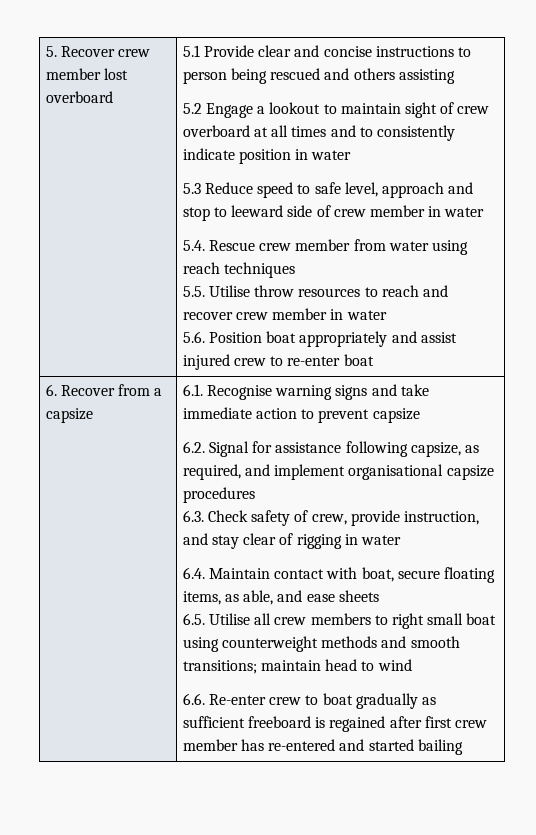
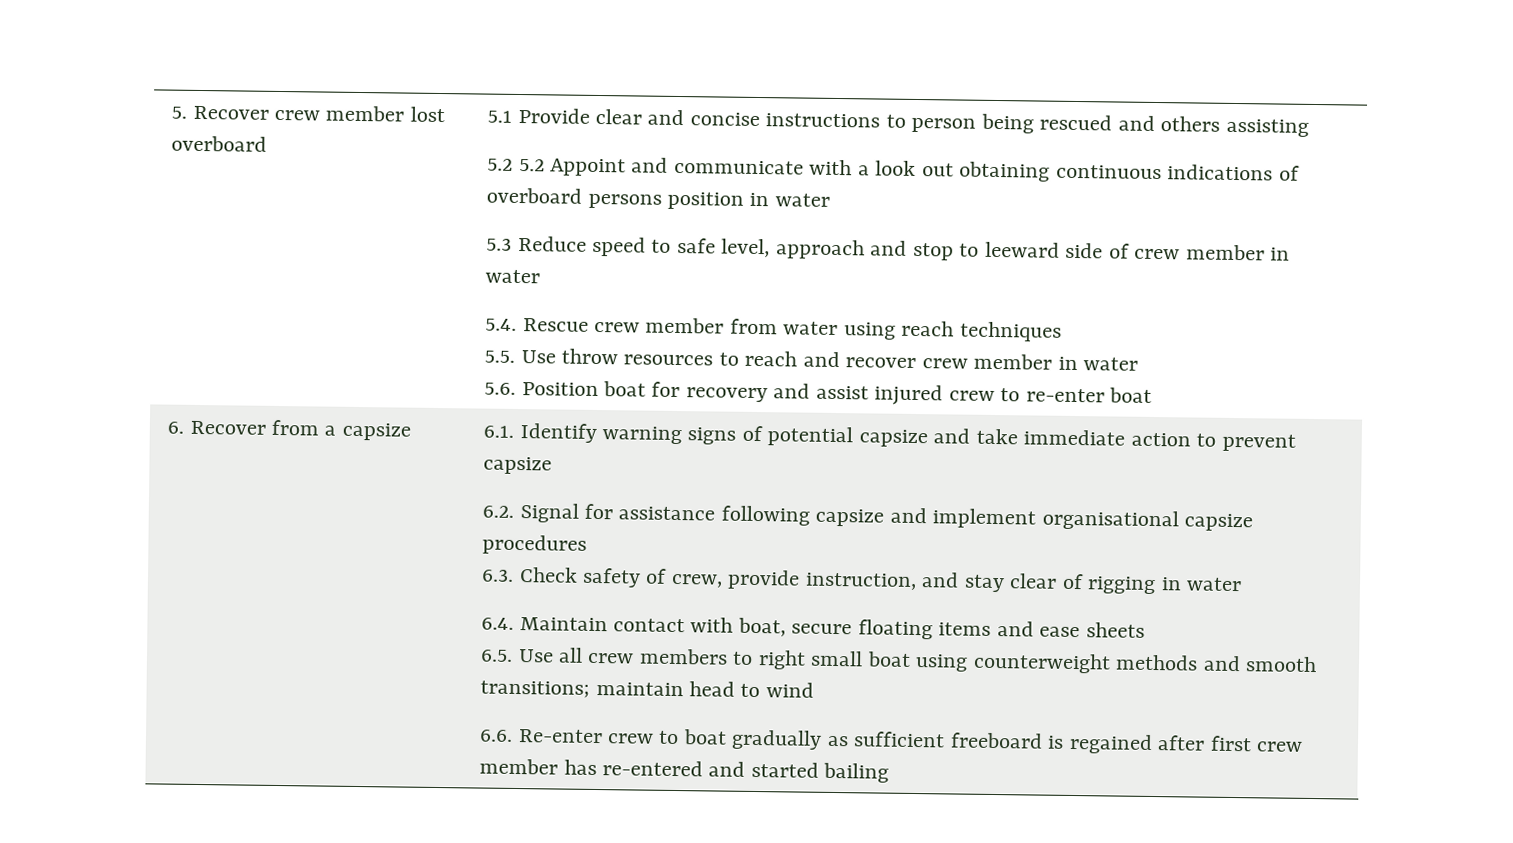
- 5.2 Engage a lookout to maintain sight of crew overboard at all times and to consistently indicate position in water
+ 5.2 5.2 Appoint and communicate with a look out obtaining continuous indications of overboard persons position in water
- 5.5. Utilise throw resources to reach and recover crew member in water
+ 5.5. Use throw resources to reach and recover crew member in water
- 5.6. Position boat appropriately and assist injured crew to re-enter boat
+ 5.6. Position boat for recovery and assist injured crew to re-enter boat
- 6.1. Recognise warning signs and take immediate action to prevent capsize
+ 6.1. Identify warning signs of potential capsize and take immediate action to prevent capsize
- 6.2. Signal for assistance following capsize, as required, and implement organisational capsize procedures
+ 6.2. Signal for assistance following capsize and implement organisational capsize procedures
- 6.4. Maintain contact with boat, secure floating items, as able, and ease sheets
+ 6.4. Maintain contact with boat, secure floating items and ease sheets
- 6.5. Utilise all crew members to right small boat using counterweight methods and smooth transitions; maintain head to wind
+ 6.5. Use all crew members to right small boat using counterweight methods and smooth transitions; maintain head to wind

